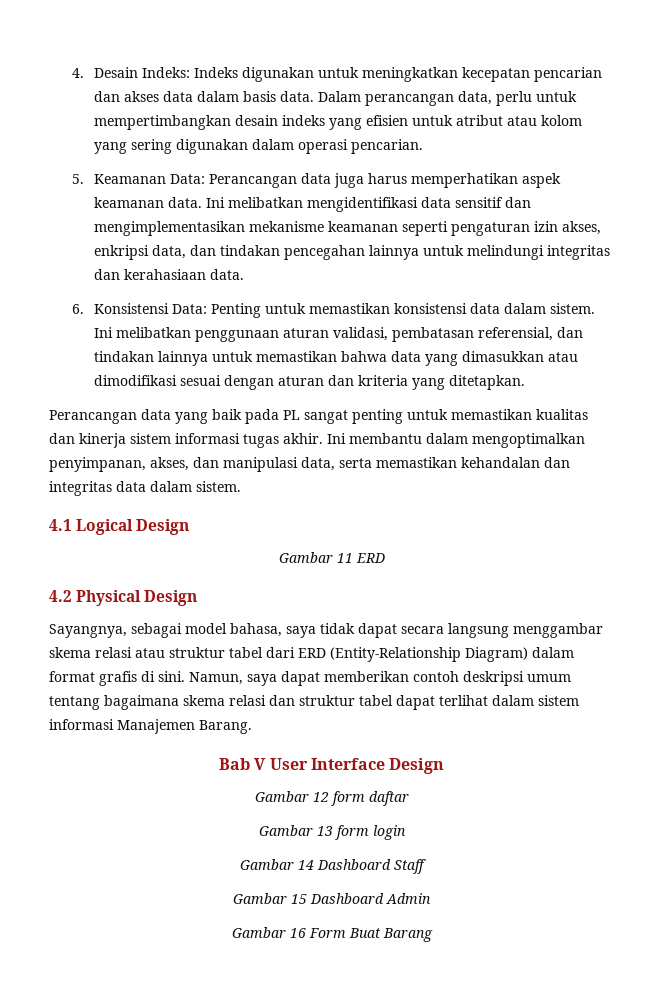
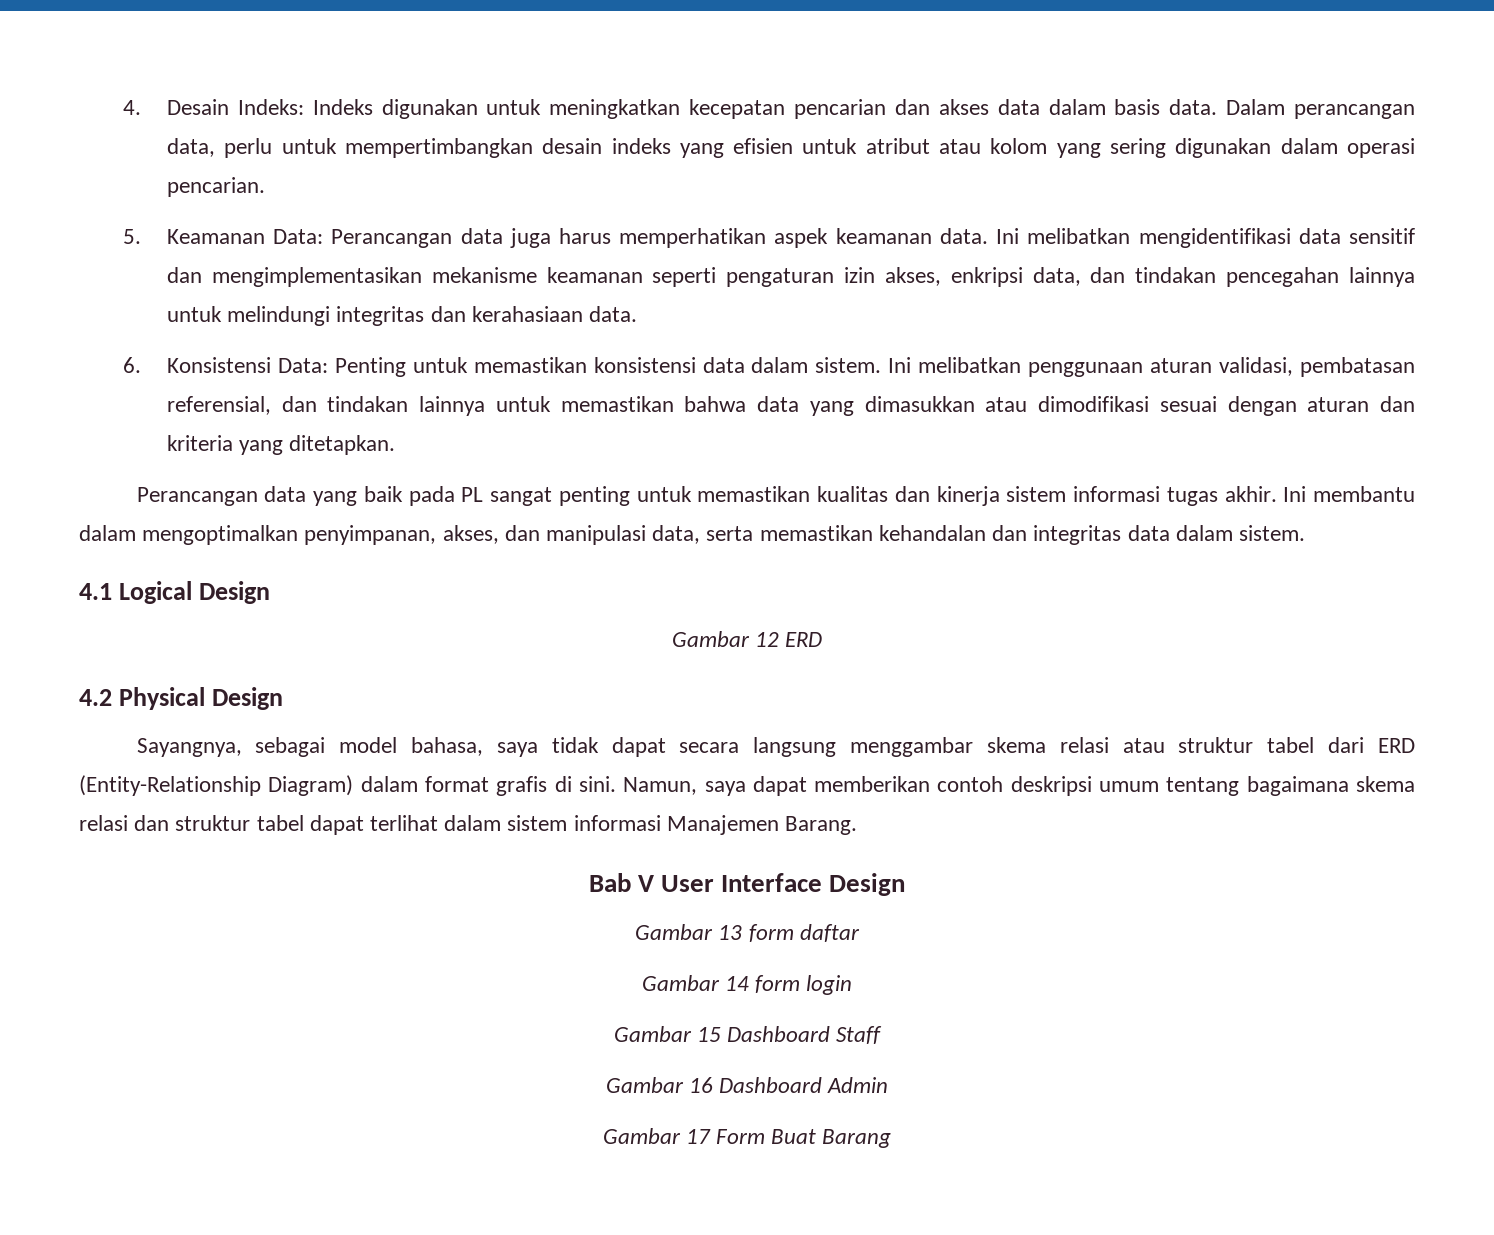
- Gambar 11 ERD
+ Gambar 12 ERD
- Gambar 12 form daftar
+ Gambar 13 form daftar
- Gambar 13 form login
+ Gambar 14 form login
- Gambar 14 Dashboard Staff
+ Gambar 15 Dashboard Staff
- Gambar 15 Dashboard Admin
+ Gambar 16 Dashboard Admin
- Gambar 16 Form Buat Barang
+ Gambar 17 Form Buat Barang

